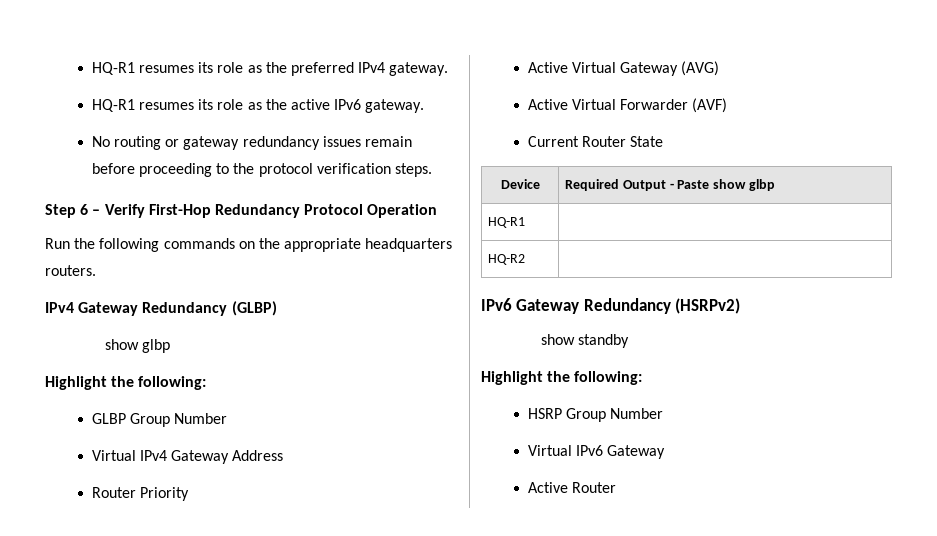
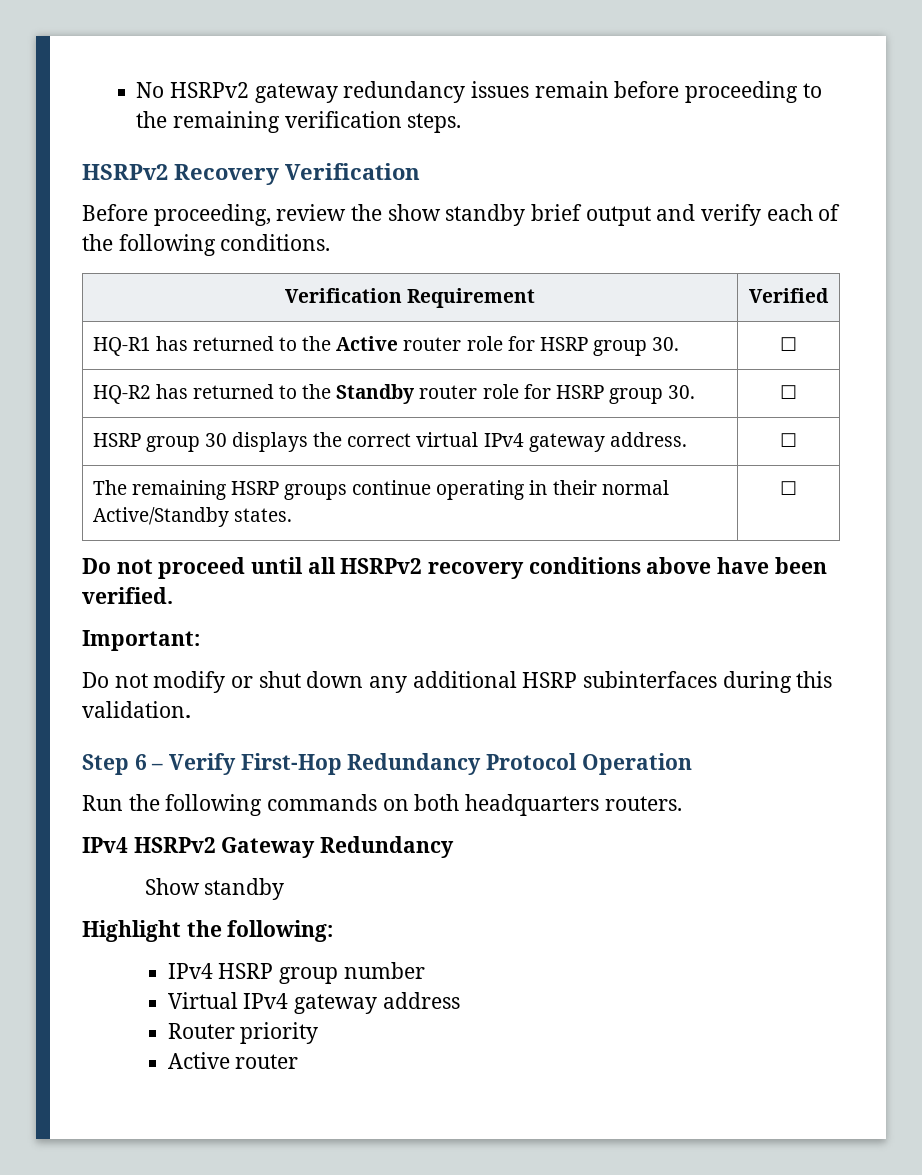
- HQ-R1 resumes its role as the preferred IPv4 gateway.
- HQ-R1 resumes its role as the active IPv6 gateway.
- No routing or gateway redundancy issues remain before proceeding to the protocol verification steps.
+ No HSRPv2 gateway redundancy issues remain before proceeding to the remaining verification steps.
+ HSRPv2 Recovery Verification
+ Before proceeding, review the show standby brief output and verify each of the following conditions.
+ Verification Requirement | Verified
+ HQ-R1 has returned to the Active router role for HSRP group 30. | ☐
+ HQ-R2 has returned to the Standby router role for HSRP group 30. | ☐
+ HSRP group 30 displays the correct virtual IPv4 gateway address. | ☐
+ The remaining HSRP groups continue operating in their normal Active/Standby states. | ☐
+ Do not proceed until all HSRPv2 recovery conditions above have been verified.
+ Important:
+ Do not modify or shut down any additional HSRP subinterfaces during this validation.
- Run the following commands on the appropriate headquarters routers.
+ Run the following commands on both headquarters routers.
- IPv4 Gateway Redundancy (GLBP)
- show glbp
+ IPv4 HSRPv2 Gateway Redundancy
+ Show standby
  Highlight the following:
- GLBP Group Number
- Virtual IPv4 Gateway Address
- Router Priority
- Active Virtual Gateway (AVG)
- Active Virtual Forwarder (AVF)
- Current Router State
- Device | Required Output - Paste show glbp
- HQ-R1 |
- HQ-R2 |
- IPv6 Gateway Redundancy (HSRPv2)
- show standby
- Highlight the following:
- HSRP Group Number
- Virtual IPv6 Gateway
- Active Router
+ IPv4 HSRP group number
+ Virtual IPv4 gateway address
+ Router priority
+ Active router

